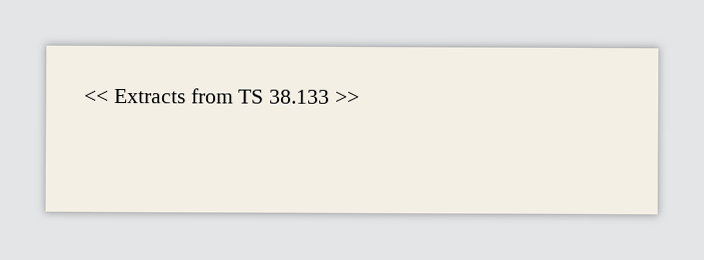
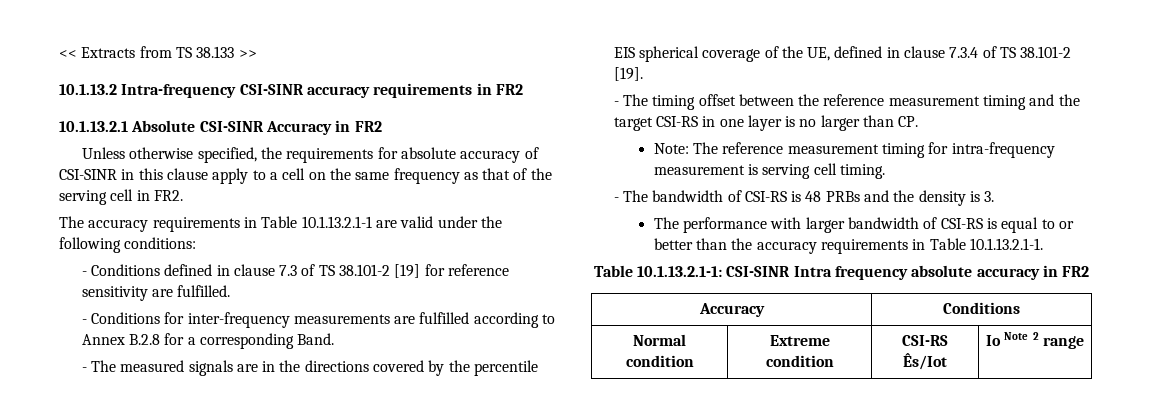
+ 10.1.13.2 Intra-frequency CSI-SINR accuracy requirements in FR2
+ 10.1.13.2.1 Absolute CSI-SINR Accuracy in FR2
+ Unless otherwise specified, the requirements for absolute accuracy of CSI-SINR in this clause apply to a cell on the same frequency as that of the serving cell in FR2.
+ The accuracy requirements in Table 10.1.13.2.1-1 are valid under the following conditions:
+ - Conditions defined in clause 7.3 of TS 38.101-2 [19] for reference sensitivity are fulfilled.
+ - Conditions for inter-frequency measurements are fulfilled according to Annex B.2.8 for a corresponding Band.
+ - The measured signals are in the directions covered by the percentile EIS spherical coverage of the UE, defined in clause 7.3.4 of TS 38.101-2 [19].
+ - The timing offset between the reference measurement timing and the target CSI-RS in one layer is no larger than CP.
+ Note: The reference measurement timing for intra-frequency measurement is serving cell timing.
+ - The bandwidth of CSI-RS is 48 PRBs and the density is 3.
+ The performance with larger bandwidth of CSI-RS is equal to or better than the accuracy requirements in Table 10.1.13.2.1-1.
+ Table 10.1.13.2.1-1: CSI-SINR Intra frequency absolute accuracy in FR2
+ Accuracy | Conditions
+ Normal condition | Extreme condition | CSI-RS Ês/Iot | Io Note 2 range

